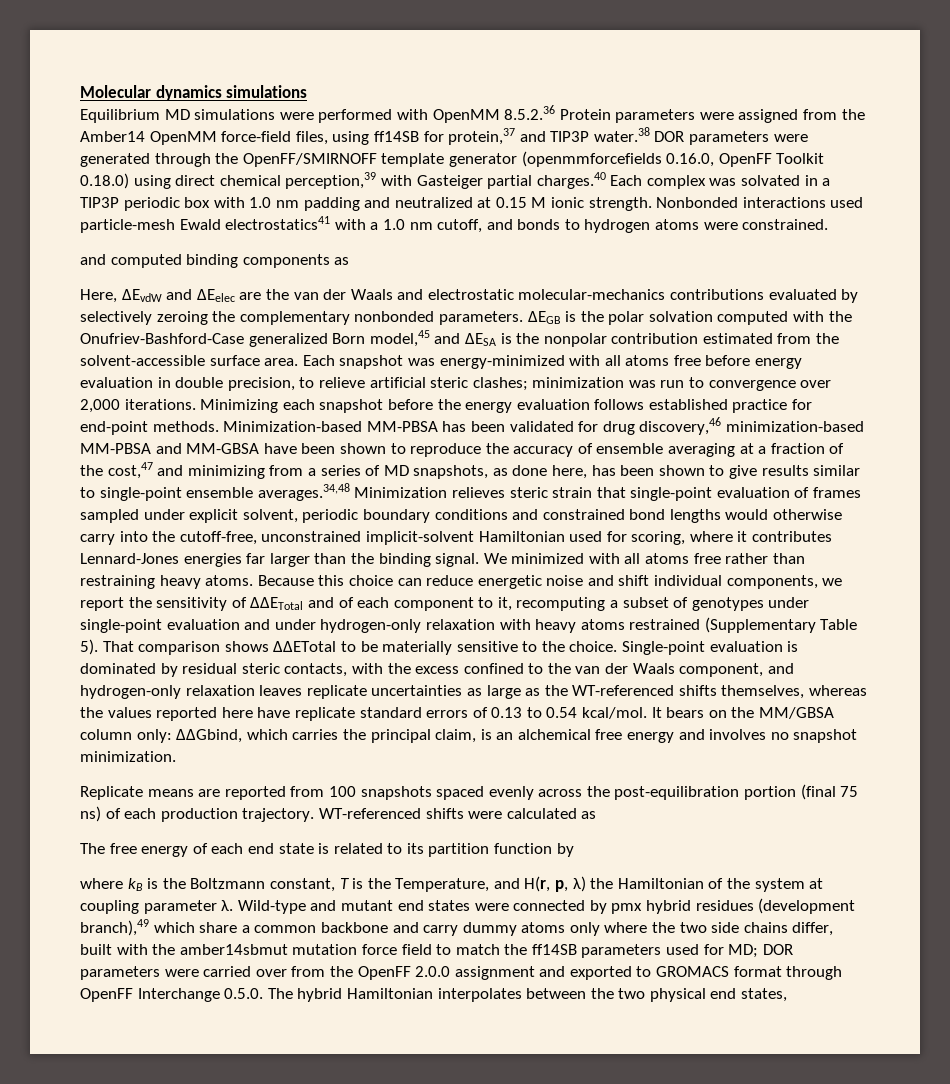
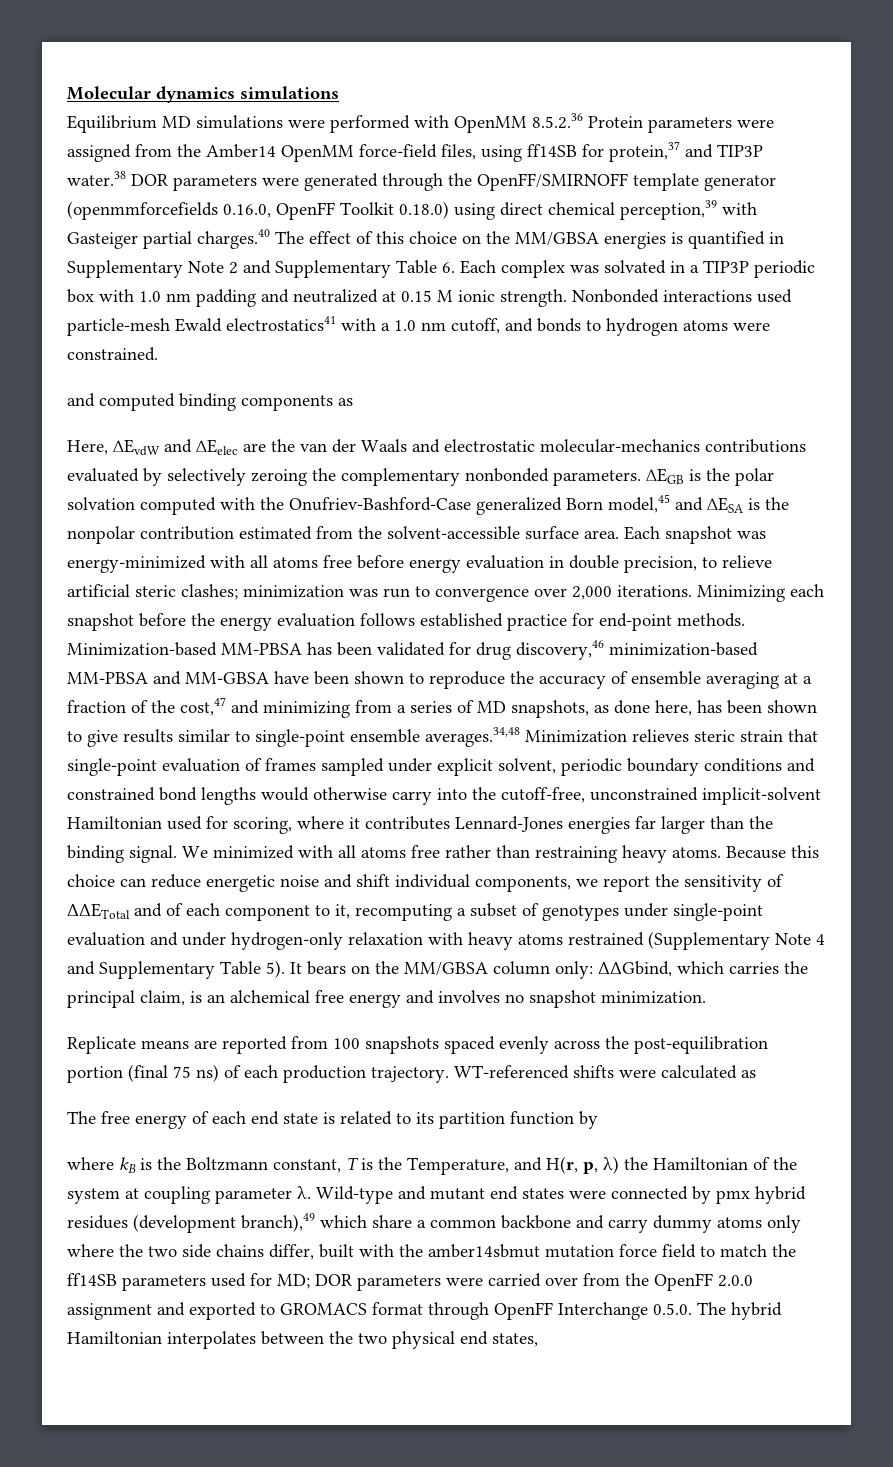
- Equilibrium MD simulations were performed with OpenMM 8.5.2.36 Protein parameters were assigned from the Amber14 OpenMM force-field files, using ff14SB for protein,37 and TIP3P water.38 DOR parameters were generated through the OpenFF/SMIRNOFF template generator (openmmforcefields 0.16.0, OpenFF Toolkit 0.18.0) using direct chemical perception,39 with Gasteiger partial charges.40 Each complex was solvated in a TIP3P periodic box with 1.0 nm padding and neutralized at 0.15 M ionic strength.
+ Equilibrium MD simulations were performed with OpenMM 8.5.2.36 Protein parameters were assigned from the Amber14 OpenMM force-field files, using ff14SB for protein,37 and TIP3P water.38 DOR parameters were generated through the OpenFF/SMIRNOFF template generator (openmmforcefields 0.16.0, OpenFF Toolkit 0.18.0) using direct chemical perception,39 with Gasteiger partial charges.40 The effect of this choice on the MM/GBSA energies is quantified in Supplementary Note 2 and Supplementary Table 6. Each complex was solvated in a TIP3P periodic box with 1.0 nm padding and neutralized at 0.15 M ionic strength.
- Because this choice can reduce energetic noise and shift individual components, we report the sensitivity of ΔΔETotal and of each component to it, recomputing a subset of genotypes under single-point evaluation and under hydrogen-only relaxation with heavy atoms restrained (Supplementary Table 5). That comparison shows ΔΔETotal to be materially sensitive to the choice. Single-point evaluation is dominated by residual steric contacts, with the excess confined to the van der Waals component, and hydrogen-only relaxation leaves replicate uncertainties as large as the WT-referenced shifts themselves, whereas the values reported here have replicate standard errors of 0.13 to 0.54 kcal/mol.
+ Because this choice can reduce energetic noise and shift individual components, we report the sensitivity of ΔΔETotal and of each component to it, recomputing a subset of genotypes under single-point evaluation and under hydrogen-only relaxation with heavy atoms restrained (Supplementary Note 4 and Supplementary Table 5).

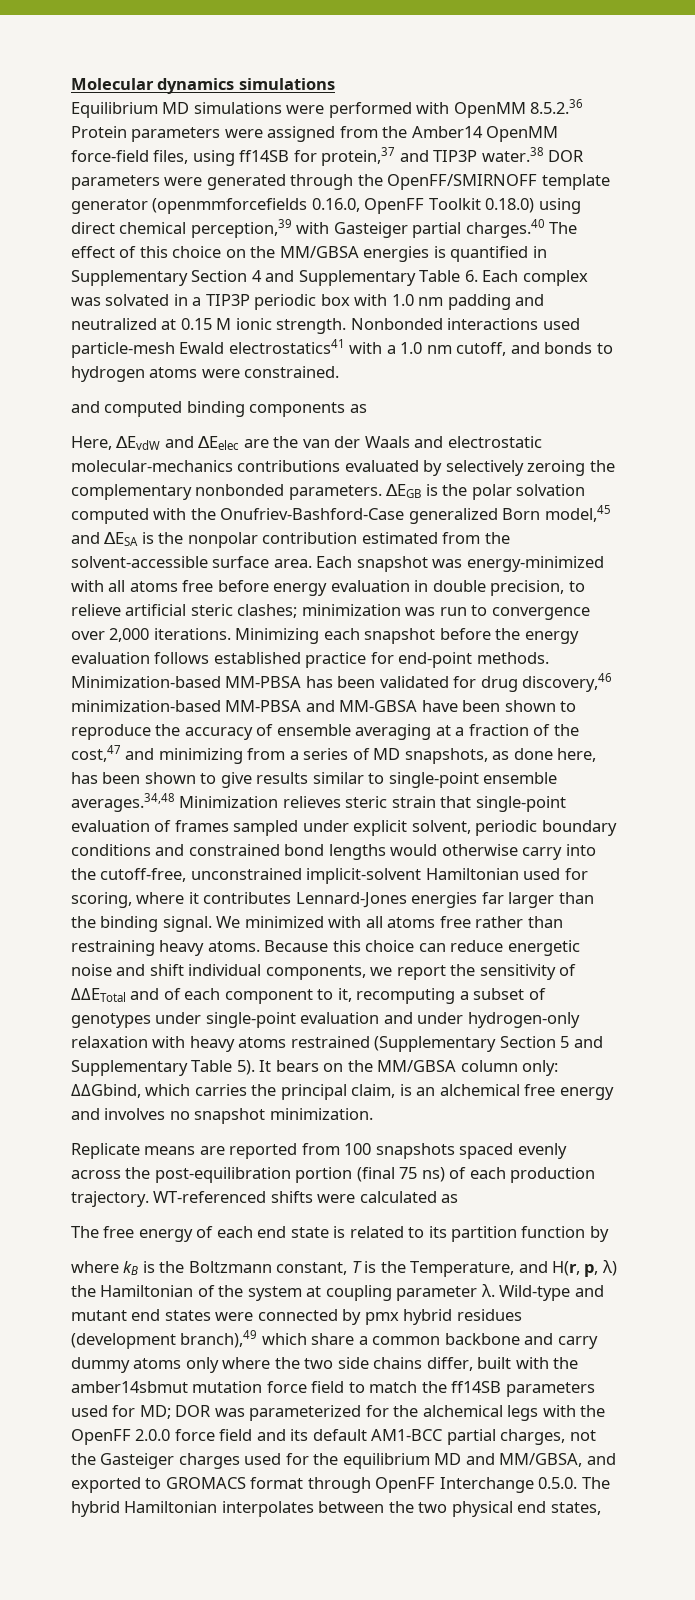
- Equilibrium MD simulations were performed with OpenMM 8.5.2.36 Protein parameters were assigned from the Amber14 OpenMM force-field files, using ff14SB for protein,37 and TIP3P water.38 DOR parameters were generated through the OpenFF/SMIRNOFF template generator (openmmforcefields 0.16.0, OpenFF Toolkit 0.18.0) using direct chemical perception,39 with Gasteiger partial charges.40 The effect of this choice on the MM/GBSA energies is quantified in Supplementary Note 2 and Supplementary Table 6. Each complex was solvated in a TIP3P periodic box with 1.0 nm padding and neutralized at 0.15 M ionic strength.
+ Equilibrium MD simulations were performed with OpenMM 8.5.2.36 Protein parameters were assigned from the Amber14 OpenMM force-field files, using ff14SB for protein,37 and TIP3P water.38 DOR parameters were generated through the OpenFF/SMIRNOFF template generator (openmmforcefields 0.16.0, OpenFF Toolkit 0.18.0) using direct chemical perception,39 with Gasteiger partial charges.40 The effect of this choice on the MM/GBSA energies is quantified in Supplementary Section 4 and Supplementary Table 6. Each complex was solvated in a TIP3P periodic box with 1.0 nm padding and neutralized at 0.15 M ionic strength.
- Because this choice can reduce energetic noise and shift individual components, we report the sensitivity of ΔΔETotal and of each component to it, recomputing a subset of genotypes under single-point evaluation and under hydrogen-only relaxation with heavy atoms restrained (Supplementary Note 4 and Supplementary Table 5).
+ Because this choice can reduce energetic noise and shift individual components, we report the sensitivity of ΔΔETotal and of each component to it, recomputing a subset of genotypes under single-point evaluation and under hydrogen-only relaxation with heavy atoms restrained (Supplementary Section 5 and Supplementary Table 5).
- DOR parameters were carried over from the OpenFF 2.0.0 assignment and exported to GROMACS format through OpenFF Interchange 0.5.0. The hybrid Hamiltonian interpolates between the two physical end states,
+ DOR was parameterized for the alchemical legs with the OpenFF 2.0.0 force field and its default AM1-BCC partial charges, not the Gasteiger charges used for the equilibrium MD and MM/GBSA, and exported to GROMACS format through OpenFF Interchange 0.5.0. The hybrid Hamiltonian interpolates between the two physical end states,

